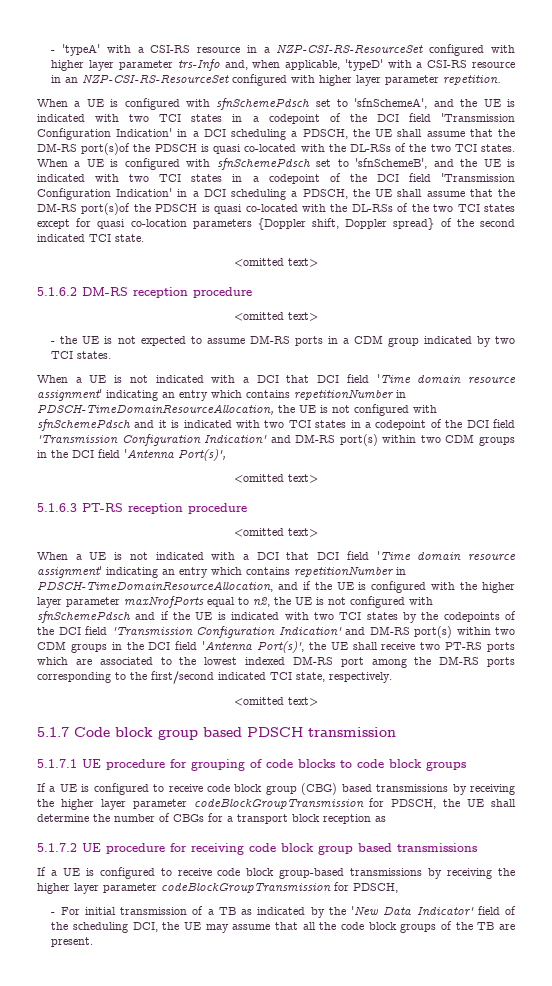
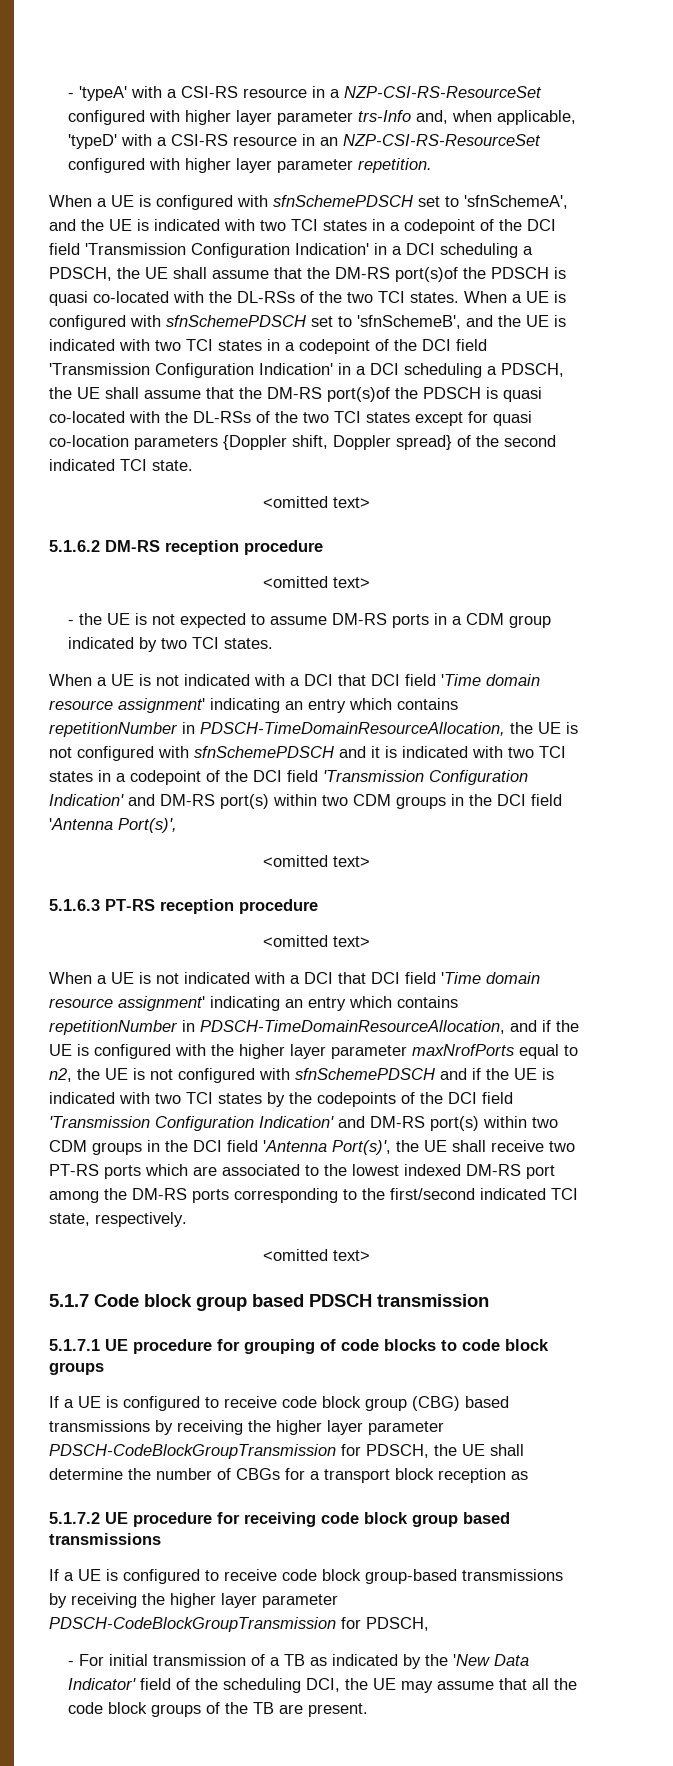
- When a UE is configured with sfnSchemePdsch set to 'sfnSchemeA', and the UE is indicated with two TCI states in a codepoint of the DCI field 'Transmission Configuration Indication' in a DCI scheduling a PDSCH, the UE shall assume that the DM-RS port(s)of the PDSCH is quasi co-located with the DL-RSs of the two TCI states.
+ When a UE is configured with sfnSchemePDSCH set to 'sfnSchemeA', and the UE is indicated with two TCI states in a codepoint of the DCI field 'Transmission Configuration Indication' in a DCI scheduling a PDSCH, the UE shall assume that the DM-RS port(s)of the PDSCH is quasi co-located with the DL-RSs of the two TCI states.
- When a UE is configured with sfnSchemePdsch set to 'sfnSchemeB', and the UE is indicated with two TCI states in a codepoint of the DCI field 'Transmission Configuration Indication' in a DCI scheduling a PDSCH, the UE shall assume that the DM-RS port(s)of the PDSCH is quasi co-located with the DL-RSs of the two TCI states except for quasi co-location parameters {Doppler shift, Doppler spread} of the second indicated TCI state.
+ When a UE is configured with sfnSchemePDSCH set to 'sfnSchemeB', and the UE is indicated with two TCI states in a codepoint of the DCI field 'Transmission Configuration Indication' in a DCI scheduling a PDSCH, the UE shall assume that the DM-RS port(s)of the PDSCH is quasi co-located with the DL-RSs of the two TCI states except for quasi co-location parameters {Doppler shift, Doppler spread} of the second indicated TCI state.
- When a UE is not indicated with a DCI that DCI field 'Time domain resource assignment' indicating an entry which contains repetitionNumber in PDSCH-TimeDomainResourceAllocation, the UE is not configured with sfnSchemePdsch and it is indicated with two TCI states in a codepoint of the DCI field 'Transmission Configuration Indication' and DM-RS port(s) within two CDM groups in the DCI field 'Antenna Port(s)',
+ When a UE is not indicated with a DCI that DCI field 'Time domain resource assignment' indicating an entry which contains repetitionNumber in PDSCH-TimeDomainResourceAllocation, the UE is not configured with sfnSchemePDSCH and it is indicated with two TCI states in a codepoint of the DCI field 'Transmission Configuration Indication' and DM-RS port(s) within two CDM groups in the DCI field 'Antenna Port(s)',
- When a UE is not indicated with a DCI that DCI field 'Time domain resource assignment' indicating an entry which contains repetitionNumber in PDSCH-TimeDomainResourceAllocation, and if the UE is configured with the higher layer parameter maxNrofPorts equal to n2, the UE is not configured with sfnSchemePdsch and if the UE is indicated with two TCI states by the codepoints of the DCI field 'Transmission Configuration Indication' and DM-RS port(s) within two CDM groups in the DCI field 'Antenna Port(s)', the UE shall receive two PT-RS ports which are associated to the lowest indexed DM-RS port among the DM-RS ports corresponding to the first/second indicated TCI state, respectively.
+ When a UE is not indicated with a DCI that DCI field 'Time domain resource assignment' indicating an entry which contains repetitionNumber in PDSCH-TimeDomainResourceAllocation, and if the UE is configured with the higher layer parameter maxNrofPorts equal to n2, the UE is not configured with sfnSchemePDSCH and if the UE is indicated with two TCI states by the codepoints of the DCI field 'Transmission Configuration Indication' and DM-RS port(s) within two CDM groups in the DCI field 'Antenna Port(s)', the UE shall receive two PT-RS ports which are associated to the lowest indexed DM-RS port among the DM-RS ports corresponding to the first/second indicated TCI state, respectively.
- If a UE is configured to receive code block group (CBG) based transmissions by receiving the higher layer parameter codeBlockGroupTransmission for PDSCH, the UE shall determine the number of CBGs for a transport block reception as
+ If a UE is configured to receive code block group (CBG) based transmissions by receiving the higher layer parameter PDSCH-CodeBlockGroupTransmission for PDSCH, the UE shall determine the number of CBGs for a transport block reception as
- If a UE is configured to receive code block group-based transmissions by receiving the higher layer parameter codeBlockGroupTransmission for PDSCH,
+ If a UE is configured to receive code block group-based transmissions by receiving the higher layer parameter PDSCH-CodeBlockGroupTransmission for PDSCH,

